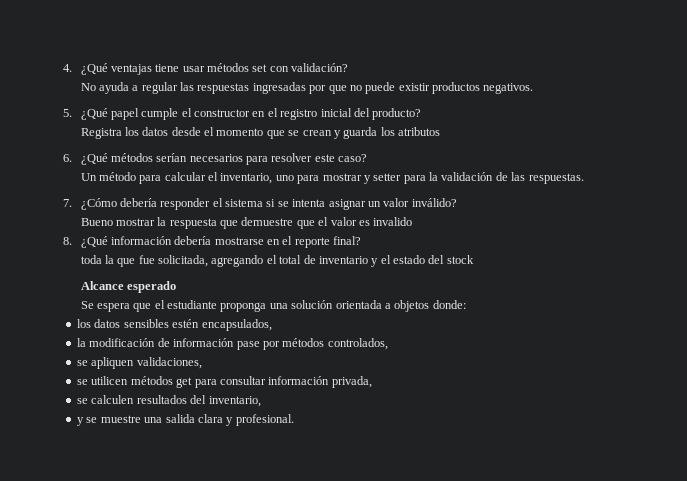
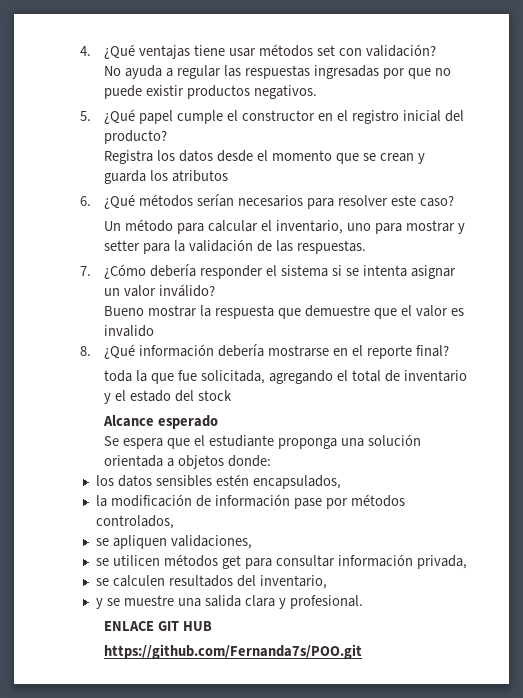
+ ENLACE GIT HUB
+ https://github.com/Fernanda7s/POO.git

